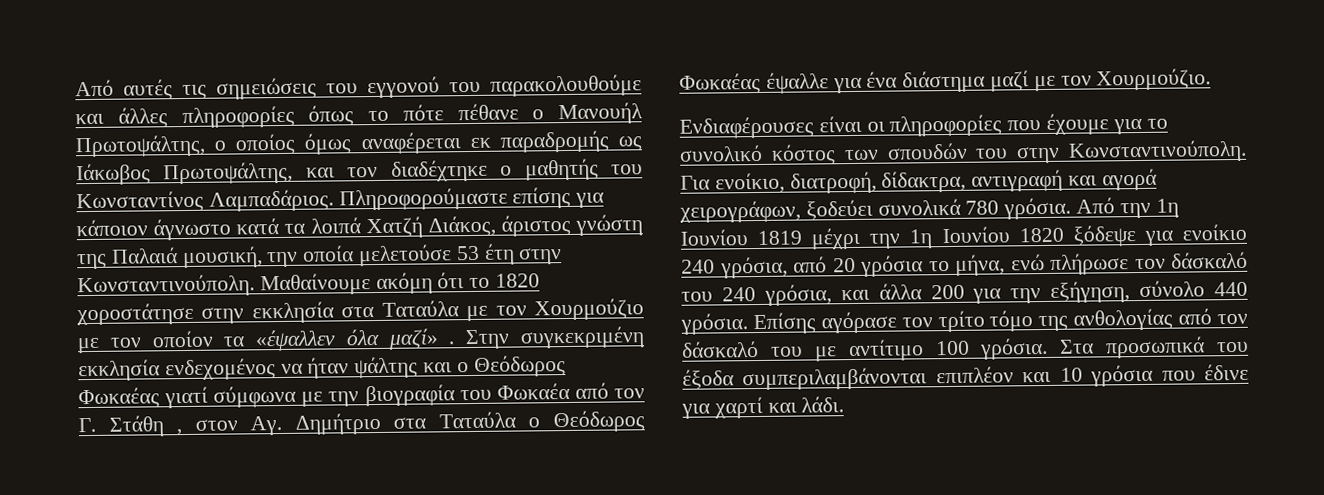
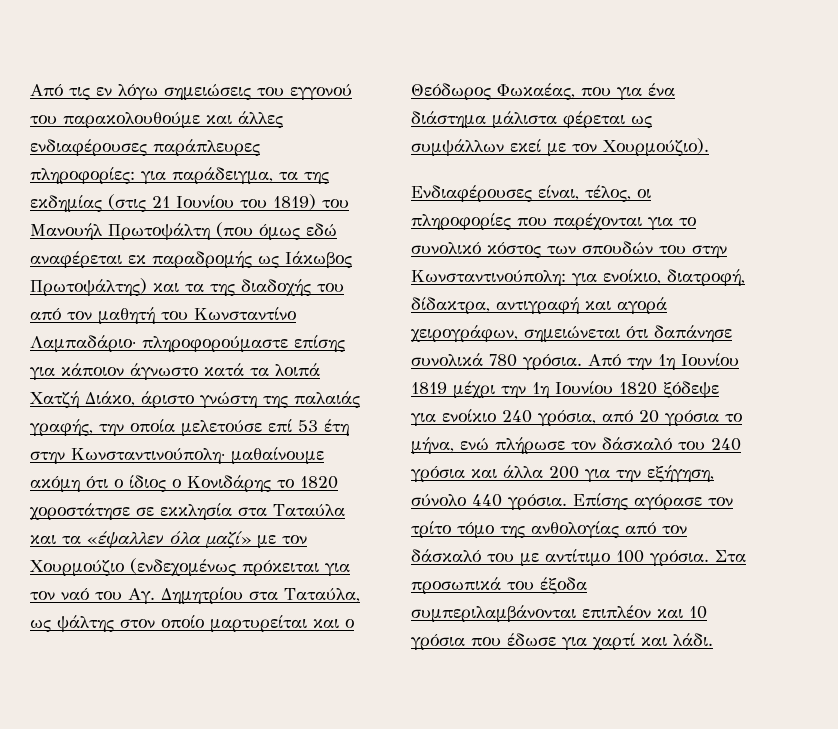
- Από αυτές τις σημειώσεις του εγγονού του παρακολουθούμε και άλλες πληροφορίες όπως το πότε πέθανε ο Μανουήλ Πρωτοψάλτης, ο οποίος όμως αναφέρεται εκ παραδρομής ως Ιάκωβος Πρωτοψάλτης, και τον διαδέχτηκε ο μαθητής του Κωνσταντίνος Λαμπαδάριος. Πληροφορούμαστε επίσης για κάποιον άγνωστο κατά τα λοιπά Χατζή Διάκος, άριστος γνώστη της Παλαιά μουσική, την οποία μελετούσε 53 έτη στην Κωνσταντινούπολη. Μαθαίνουμε ακόμη ότι το 1820 χοροστάτησε στην εκκλησία στα Ταταύλα με τον Χουρμούζιο με τον οποίον τα «έψαλλεν όλα μαζί» . Στην συγκεκριμένη εκκλησία ενδεχομένος να ήταν ψάλτης και ο Θεόδωρος Φωκαέας γιατί σύμφωνα με την βιογραφία του Φωκαέα από τον Γ. Στάθη , στον Αγ. Δημήτριο στα Ταταύλα ο Θεόδωρος Φωκαέας έψαλλε για ένα διάστημα μαζί με τον Χουρμούζιο.
+ Από τις εν λόγω σημειώσεις του εγγονού του παρακολουθούμε και άλλες ενδιαφέρουσες παράπλευρες πληροφορίες: για παράδειγμα, τα της εκδημίας (στις 21 Ιουνίου του 1819) του Μανουήλ Πρωτοψάλτη (που όμως εδώ αναφέρεται εκ παραδρομής ως Ιάκωβος Πρωτοψάλτης) και τα της διαδοχής του από τον μαθητή του Κωνσταντίνο Λαμπαδάριο· πληροφορούμαστε επίσης για κάποιον άγνωστο κατά τα λοιπά Χατζή Διάκο, άριστο γνώστη της παλαιάς γραφής, την οποία μελετούσε επί 53 έτη στην Κωνσταντινούπολη· μαθαίνουμε ακόμη ότι ο ίδιος ο Κονιδάρης το 1820 χοροστάτησε σε εκκλησία στα Ταταύλα και τα «έψαλλεν όλα μαζί» με τον Χουρμούζιο (ενδεχομένως πρόκειται για τον ναό του Αγ. Δημητρίου στα Ταταύλα, ως ψάλτης στον οποίο μαρτυρείται και ο Θεόδωρος Φωκαέας, που για ένα διάστημα μάλιστα φέρεται ως συμψάλλων εκεί με τον Χουρμούζιο).
- Ενδιαφέρουσες είναι οι πληροφορίες που έχουμε για το συνολικό κόστος των σπουδών του στην Κωνσταντινούπολη. Για ενοίκιο, διατροφή, δίδακτρα, αντιγραφή και αγορά χειρογράφων, ξοδεύει συνολικά 780 γρόσια.
+ Ενδιαφέρουσες είναι, τέλος, οι πληροφορίες που παρέχονται για το συνολικό κόστος των σπουδών του στην Κωνσταντινούπολη: για ενοίκιο, διατροφή, δίδακτρα, αντιγραφή και αγορά χειρογράφων, σημειώνεται ότι δαπάνησε συνολικά 780 γρόσια.
- Από την 1η Ιουνίου 1819 μέχρι την 1η Ιουνίου 1820 ξόδεψε για ενοίκιο 240 γρόσια, από 20 γρόσια το μήνα, ενώ πλήρωσε τον δάσκαλό του 240 γρόσια, και άλλα 200 για την εξήγηση, σύνολο 440 γρόσια.
+ Από την 1η Ιουνίου 1819 μέχρι την 1η Ιουνίου 1820 ξόδεψε για ενοίκιο 240 γρόσια, από 20 γρόσια το μήνα, ενώ πλήρωσε τον δάσκαλό του 240 γρόσια και άλλα 200 για την εξήγηση, σύνολο 440 γρόσια.
- Στα προσωπικά του έξοδα συμπεριλαμβάνονται επιπλέον και 10 γρόσια που έδινε για χαρτί και λάδι.
+ Στα προσωπικά του έξοδα συμπεριλαμβάνονται επιπλέον και 10 γρόσια που έδωσε για χαρτί και λάδι.

